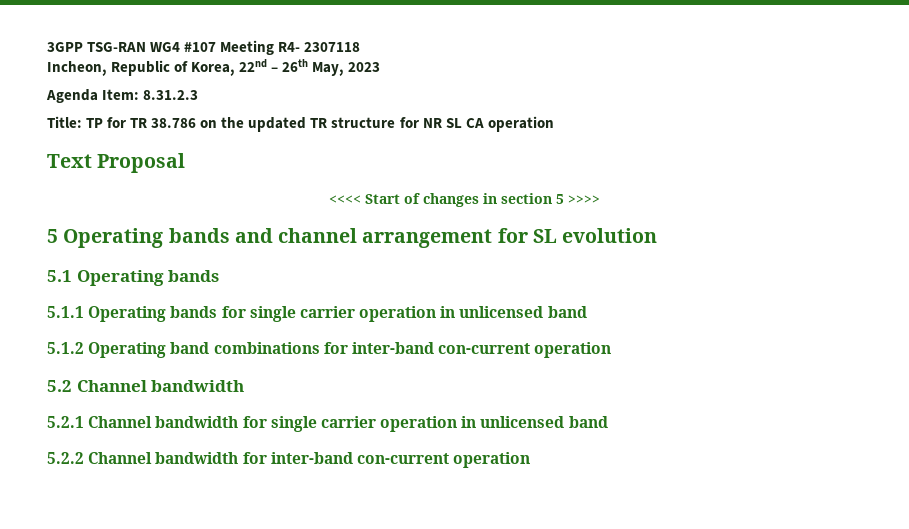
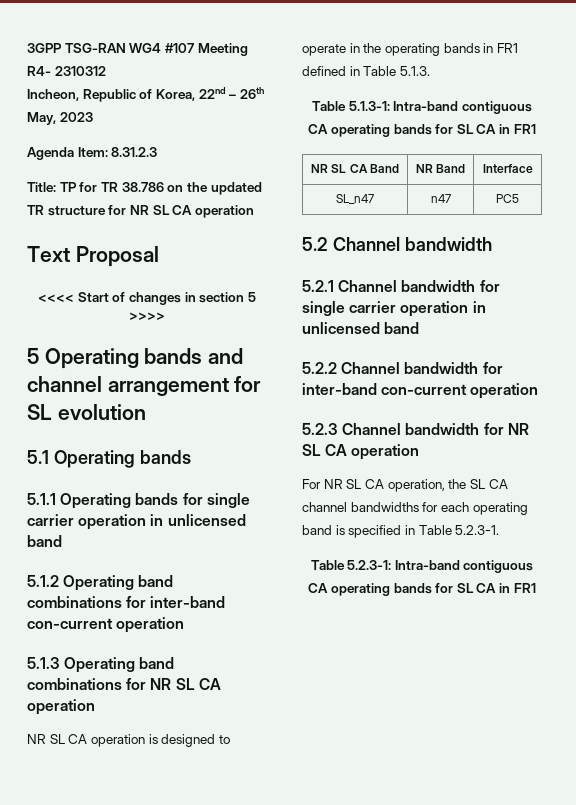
- 3GPP TSG-RAN WG4 #107 Meeting R4- 2307118
+ 3GPP TSG-RAN WG4 #107 Meeting R4- 2310312
+ 5.1.3 Operating band combinations for NR SL CA operation
+ NR SL CA operation is designed to operate in the operating bands in FR1 defined in Table 5.1.3.
+ Table 5.1.3-1: Intra-band contiguous CA operating bands for SL CA in FR1
+ NR SL CA Band | NR Band | Interface
+ SL_n47 | n47 | PC5
+ 5.2.3 Channel bandwidth for NR SL CA operation
+ For NR SL CA operation, the SL CA channel bandwidths for each operating band is specified in Table 5.2.3-1.
+ Table 5.2.3-1: Intra-band contiguous CA operating bands for SL CA in FR1

